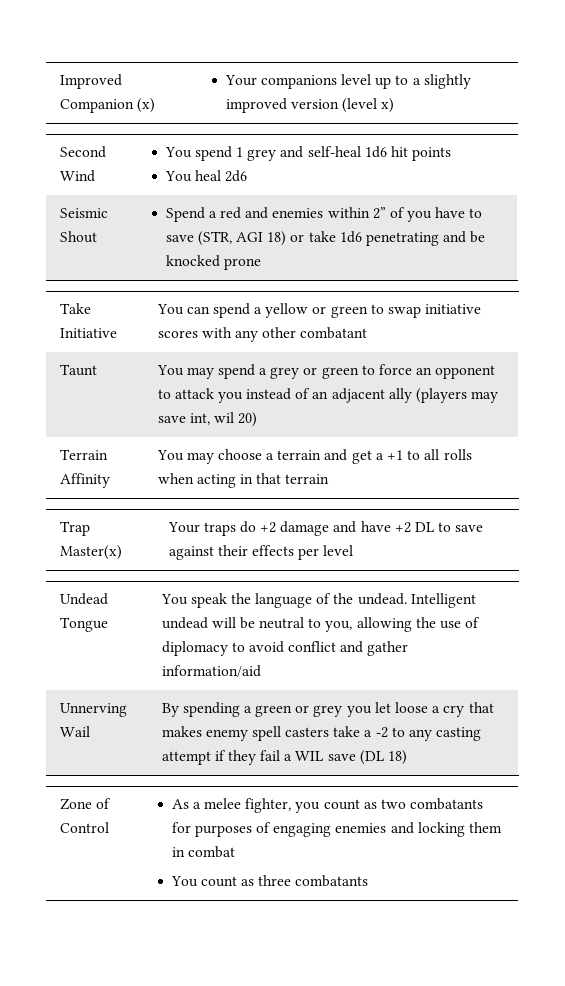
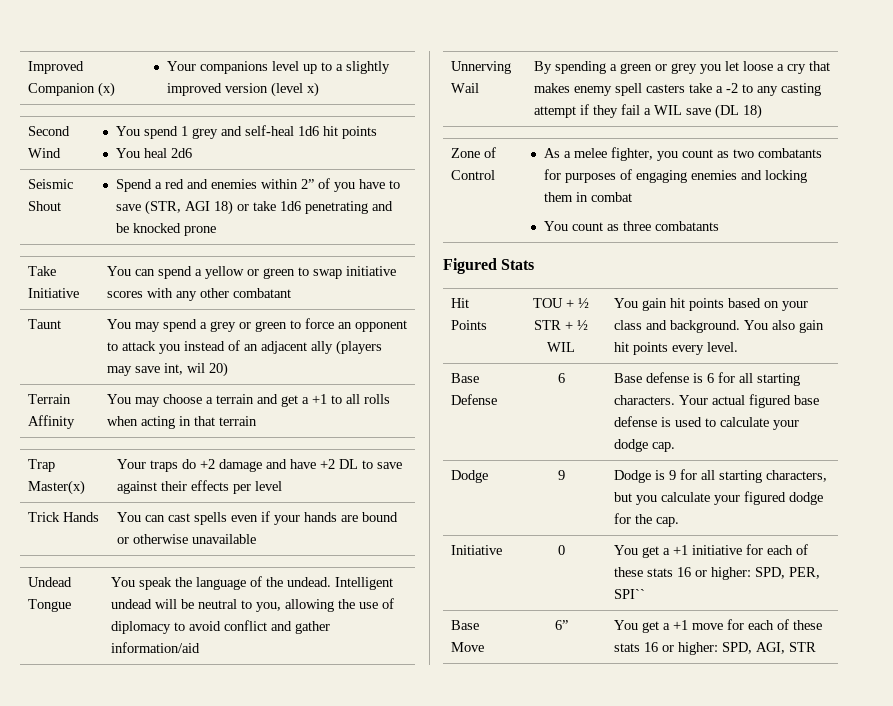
+ Trick Hands | You can cast spells even if your hands are bound or otherwise unavailable
+ Figured Stats
+ Hit Points | TOU + ½ STR + ½ WIL | You gain hit points based on your class and background. You also gain hit points every level.
+ Base Defense | 6 | Base defense is 6 for all starting characters. Your actual figured base defense is used to calculate your dodge cap.
+ Dodge | 9 | Dodge is 9 for all starting characters, but you calculate your figured dodge for the cap.
+ Initiative | 0 | You get a +1 initiative for each of these stats 16 or higher: SPD, PER, SPI``
+ Base Move | 6” | You get a +1 move for each of these stats 16 or higher: SPD, AGI, STR

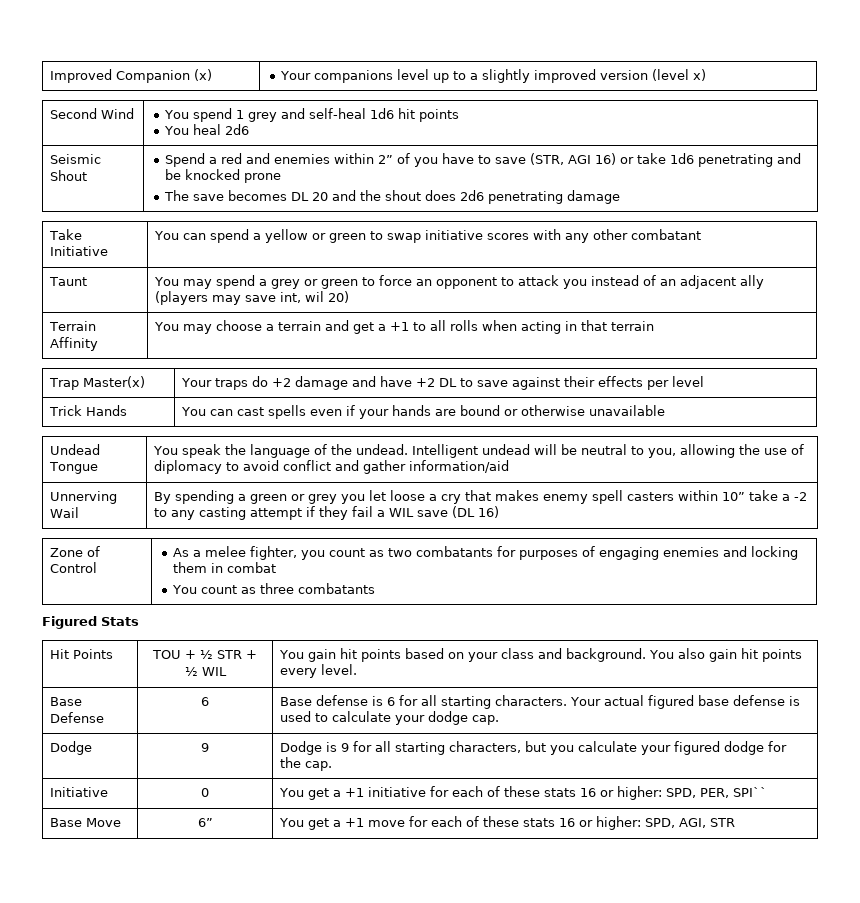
- Seismic Shout | Spend a red and enemies within 2” of you have to save (STR, AGI 18) or take 1d6 penetrating and be knocked prone
+ Seismic Shout | Spend a red and enemies within 2” of you have to save (STR, AGI 16) or take 1d6 penetrating and be knocked prone
+ The save becomes DL 20 and the shout does 2d6 penetrating damage
- Unnerving Wail | By spending a green or grey you let loose a cry that makes enemy spell casters take a -2 to any casting attempt if they fail a WIL save (DL 18)
+ Unnerving Wail | By spending a green or grey you let loose a cry that makes enemy spell casters within 10” take a -2 to any casting attempt if they fail a WIL save (DL 16)

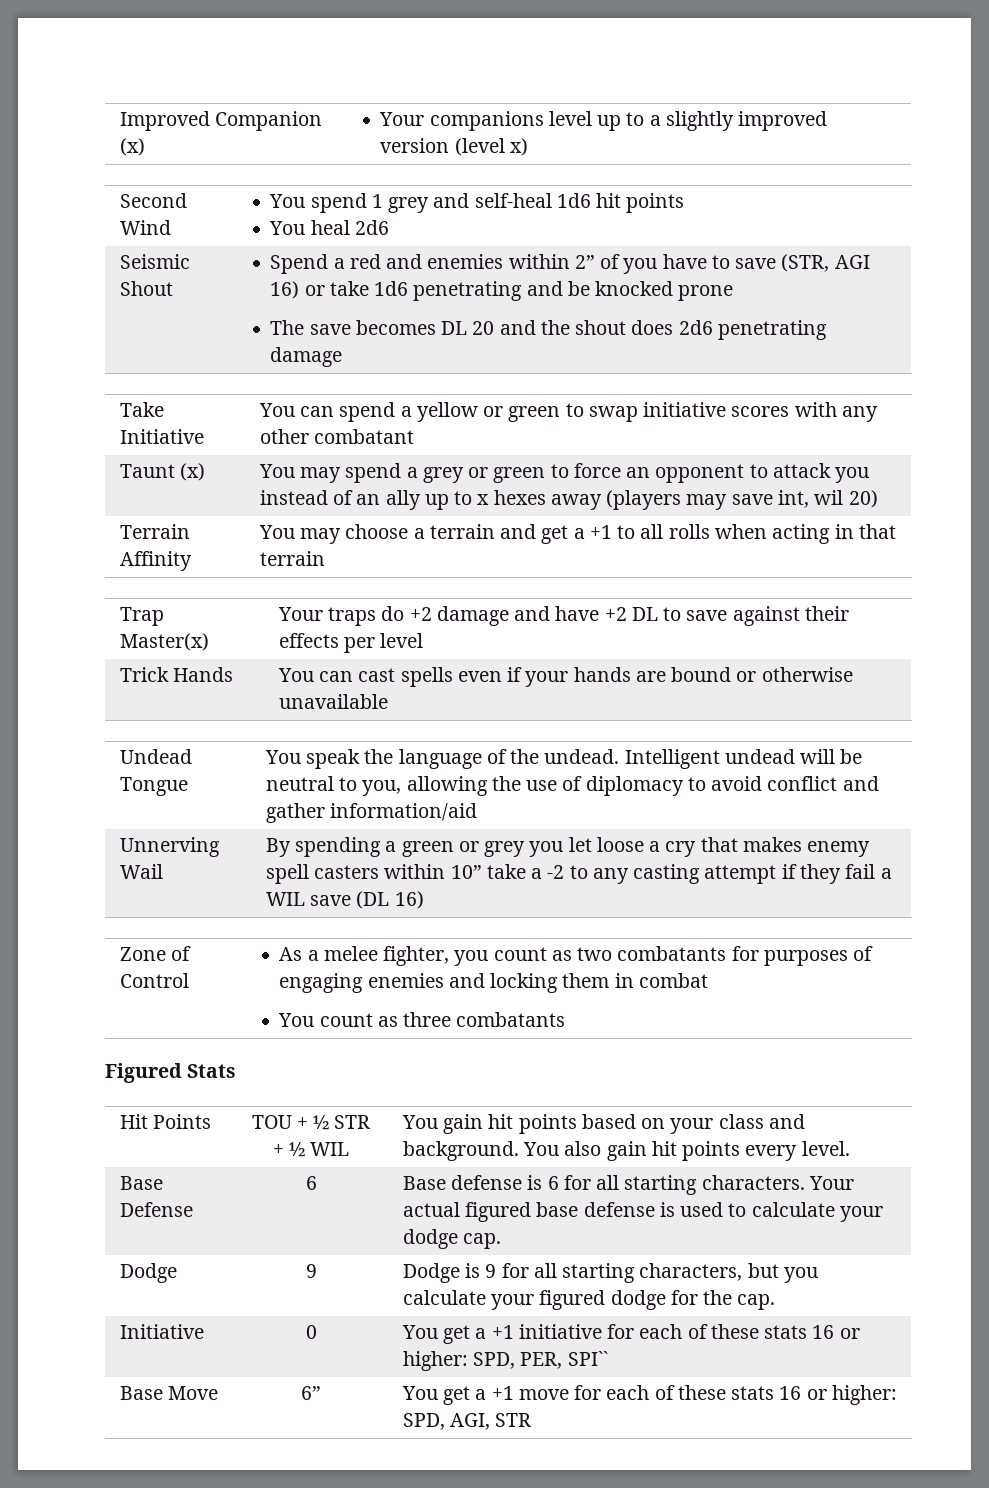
- Taunt | You may spend a grey or green to force an opponent to attack you instead of an adjacent ally (players may save int, wil 20)
+ Taunt (x) | You may spend a grey or green to force an opponent to attack you instead of an ally up to x hexes away (players may save int, wil 20)

